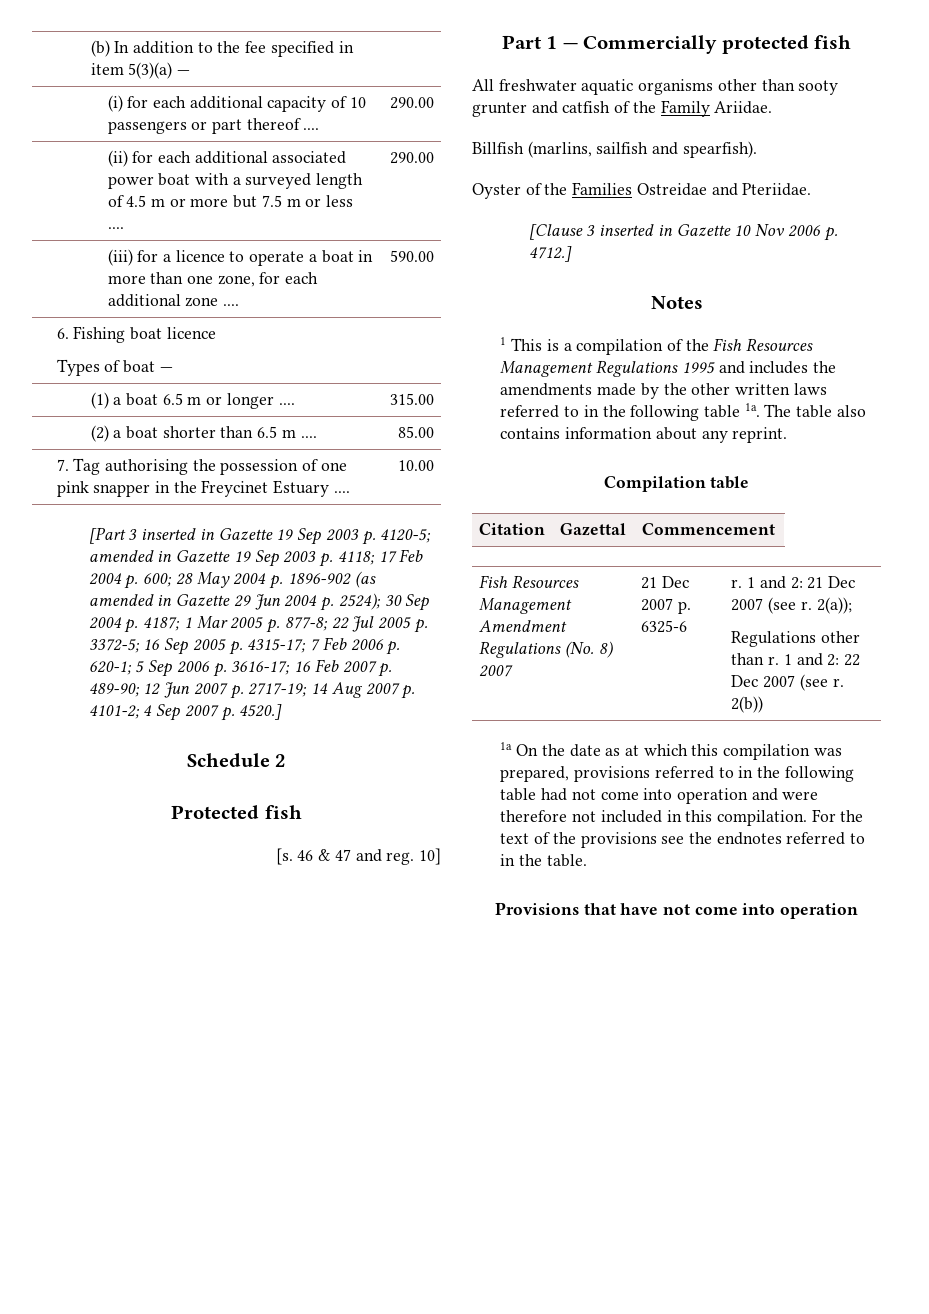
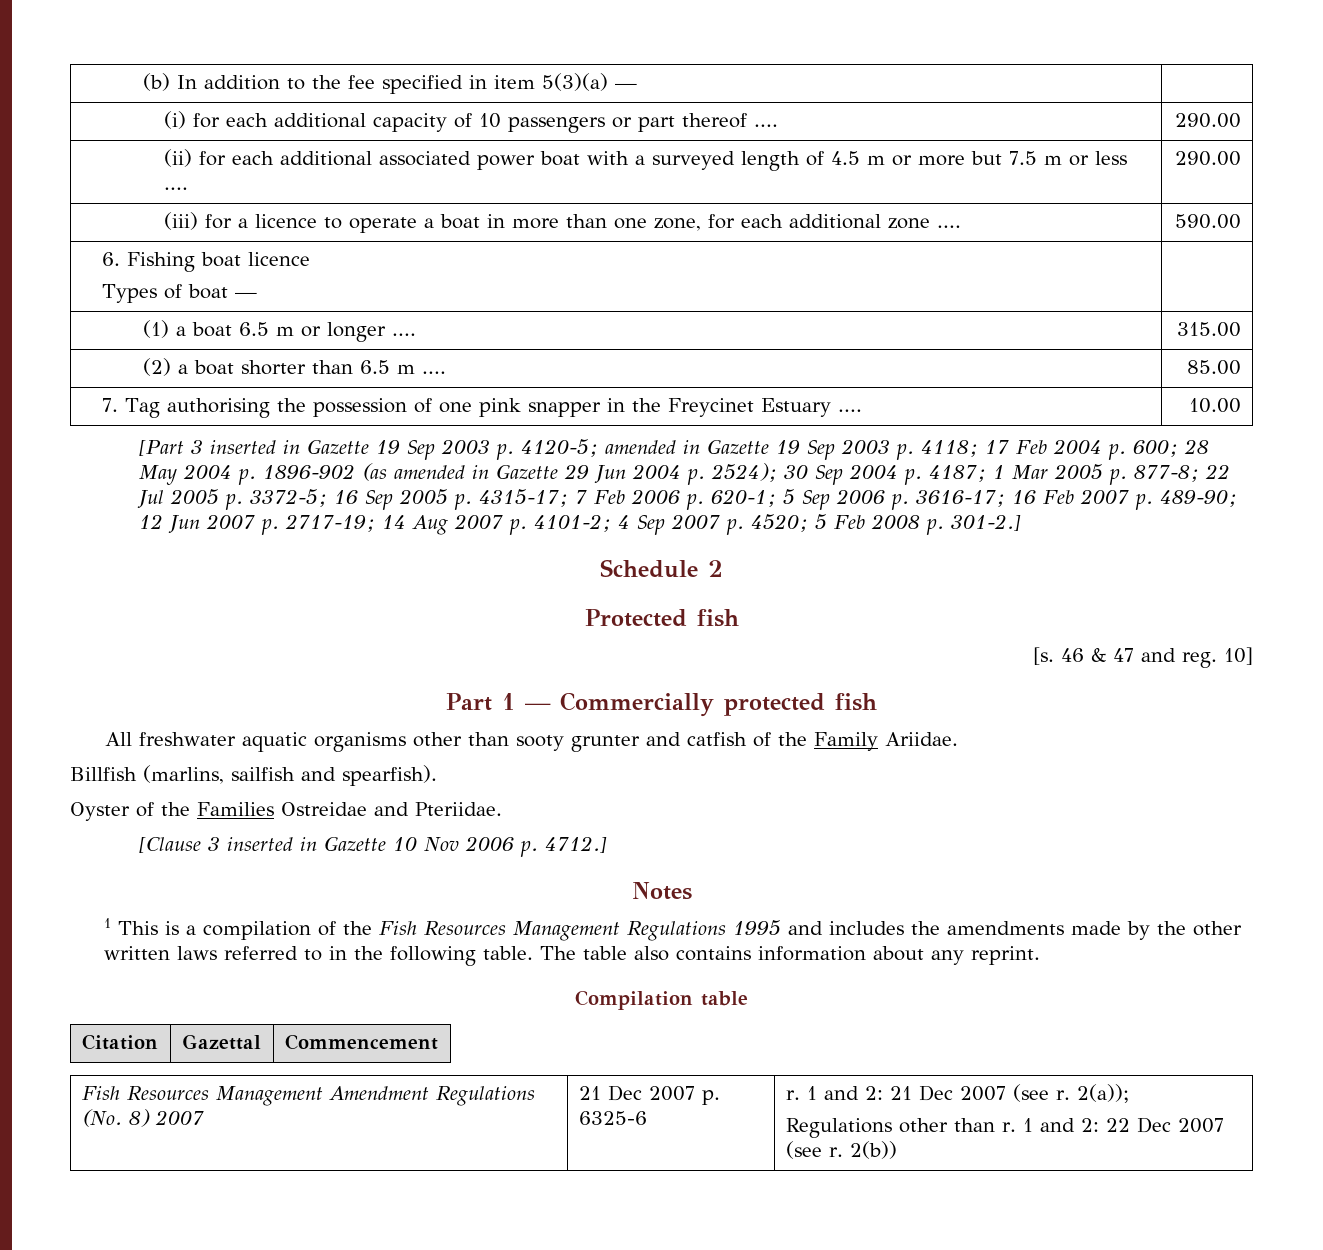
- 4 Sep 2007 p. 4520.]
+ 4 Sep 2007 p. 4520; 5 Feb 2008 p. 301-2.]
- 1 This is a compilation of the Fish Resources Management Regulations 1995 and includes the amendments made by the other written laws referred to in the following table 1a.
+ 1 This is a compilation of the Fish Resources Management Regulations 1995 and includes the amendments made by the other written laws referred to in the following table.
- 1a On the date as at which this compilation was prepared, provisions referred to in the following table had not come into operation and were therefore not included in this compilation. For the text of the provisions see the endnotes referred to in the table.
- Provisions that have not come into operation

